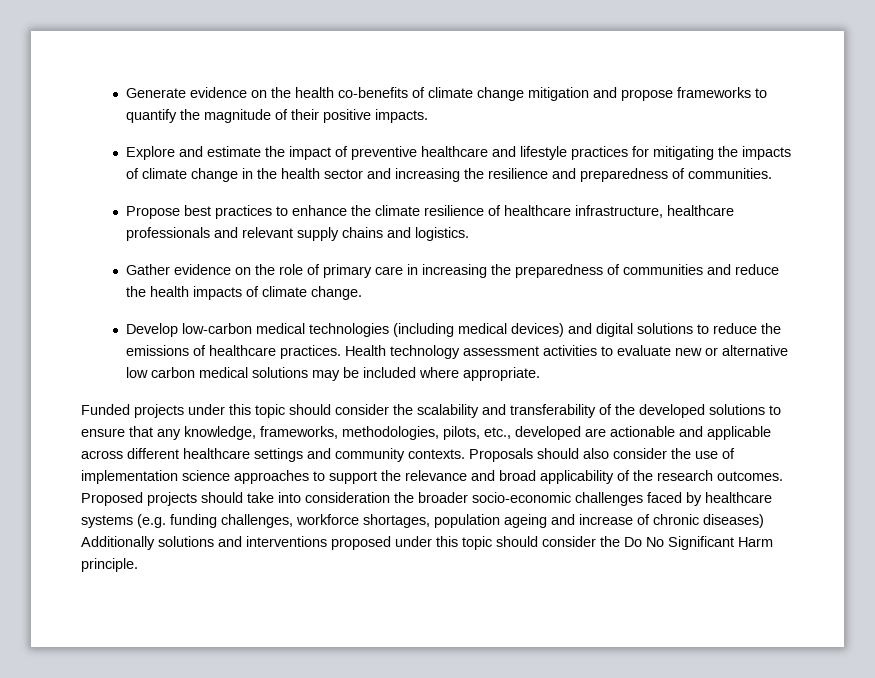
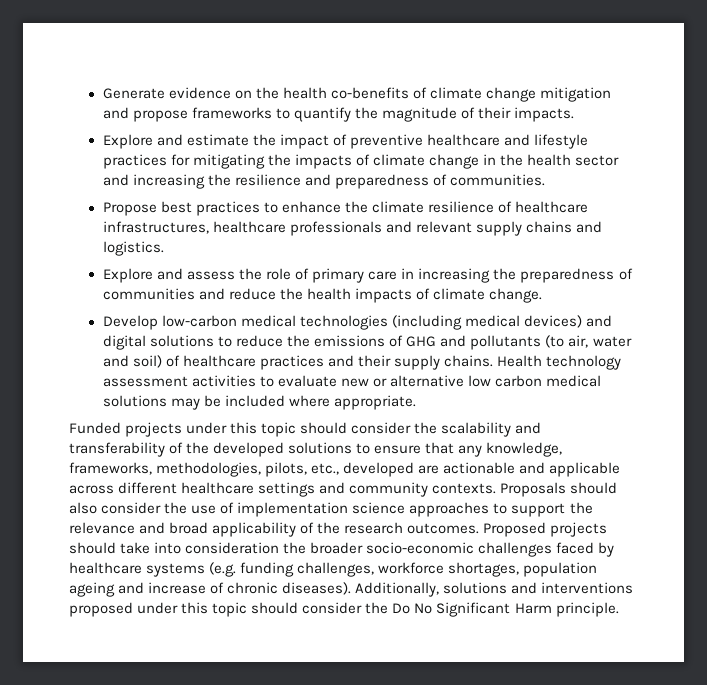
- Generate evidence on the health co-benefits of climate change mitigation and propose frameworks to quantify the magnitude of their positive impacts.
+ Generate evidence on the health co-benefits of climate change mitigation and propose frameworks to quantify the magnitude of their impacts.
- Propose best practices to enhance the climate resilience of healthcare infrastructure, healthcare professionals and relevant supply chains and logistics.
+ Propose best practices to enhance the climate resilience of healthcare infrastructures, healthcare professionals and relevant supply chains and logistics.
- Gather evidence on the role of primary care in increasing the preparedness of communities and reduce the health impacts of climate change.
+ Explore and assess the role of primary care in increasing the preparedness of communities and reduce the health impacts of climate change.
- Develop low-carbon medical technologies (including medical devices) and digital solutions to reduce the emissions of healthcare practices.
+ Develop low-carbon medical technologies (including medical devices) and digital solutions to reduce the emissions of GHG and pollutants (to air, water and soil) of healthcare practices and their supply chains.
- Proposed projects should take into consideration the broader socio-economic challenges faced by healthcare systems (e.g. funding challenges, workforce shortages, population ageing and increase of chronic diseases) Additionally solutions and interventions proposed under this topic should consider the Do No Significant Harm principle.
+ Proposed projects should take into consideration the broader socio-economic challenges faced by healthcare systems (e.g. funding challenges, workforce shortages, population ageing and increase of chronic diseases). Additionally, solutions and interventions proposed under this topic should consider the Do No Significant Harm principle.

